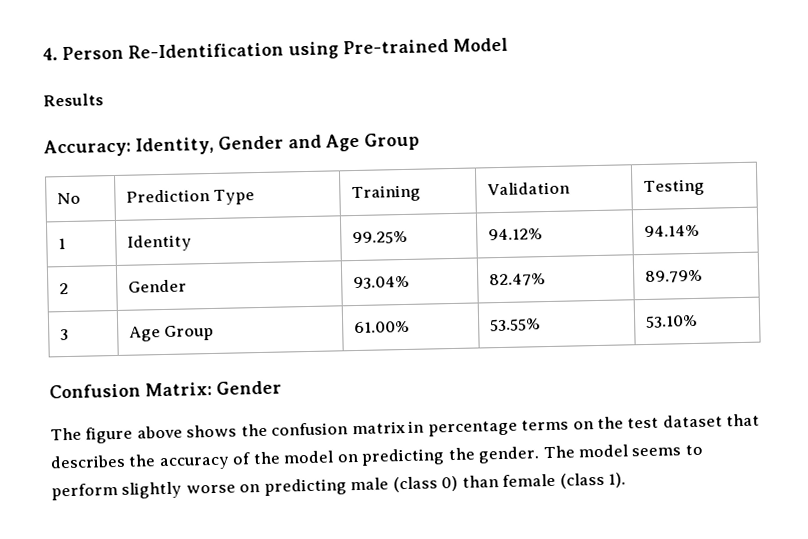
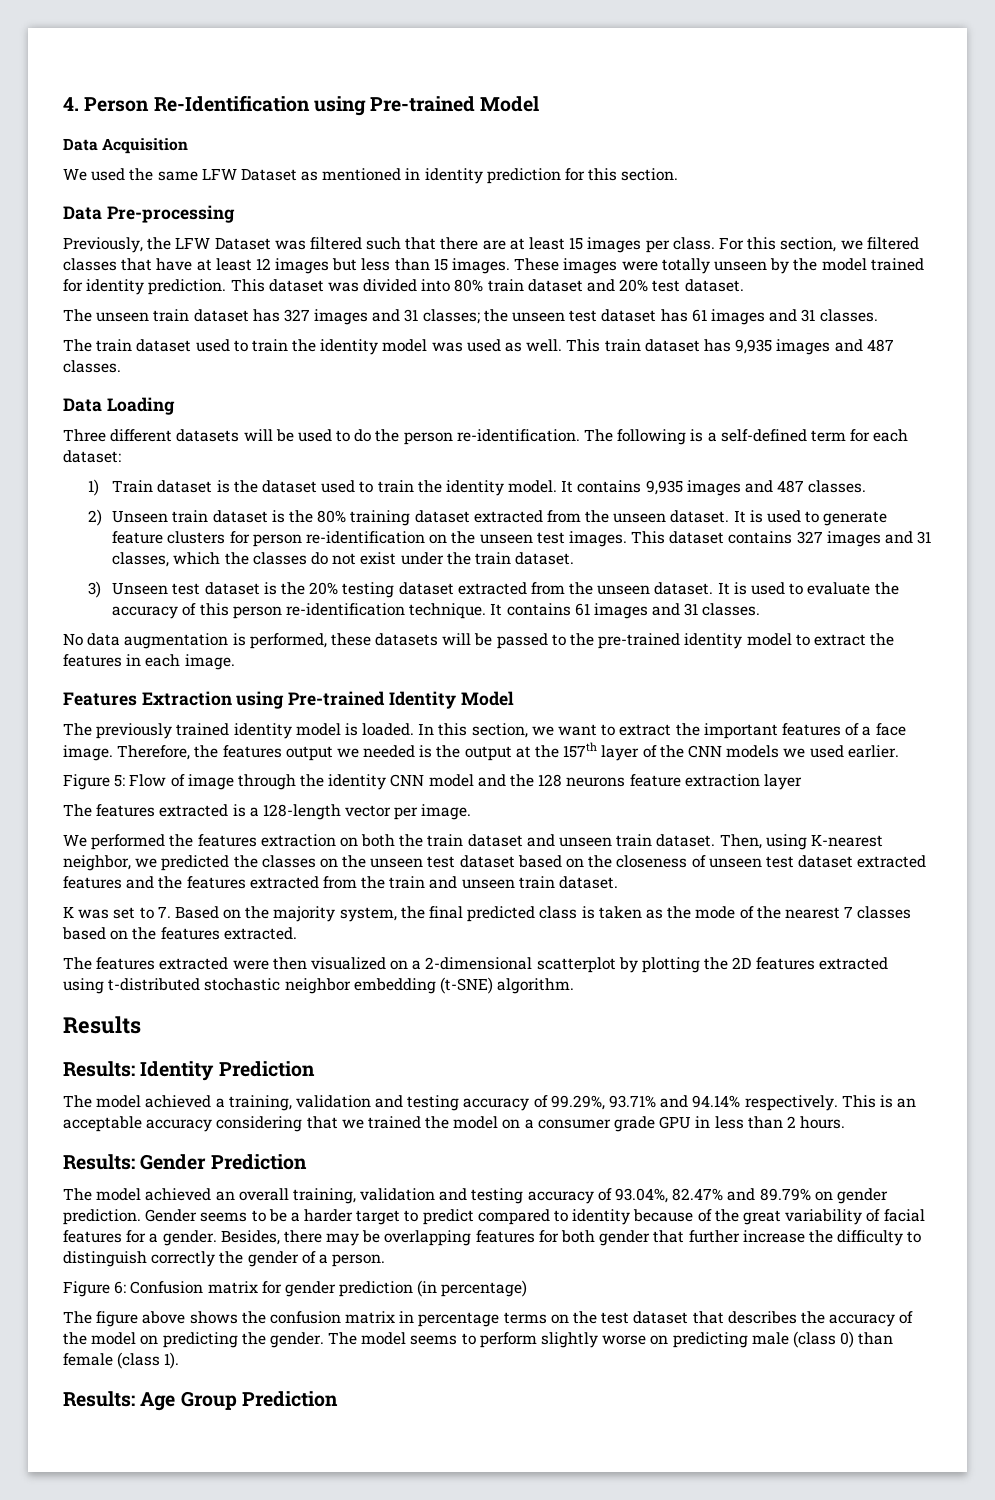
+ Data Acquisition
+ We used the same LFW Dataset as mentioned in identity prediction for this section.
+ Data Pre-processing
+ Previously, the LFW Dataset was filtered such that there are at least 15 images per class. For this section, we filtered classes that have at least 12 images but less than 15 images. These images were totally unseen by the model trained for identity prediction. This dataset was divided into 80% train dataset and 20% test dataset.
+ The unseen train dataset has 327 images and 31 classes; the unseen test dataset has 61 images and 31 classes.
+ The train dataset used to train the identity model was used as well. This train dataset has 9,935 images and 487 classes.
+ Data Loading
+ Three different datasets will be used to do the person re-identification. The following is a self-defined term for each dataset:
+ 1) Train dataset is the dataset used to train the identity model. It contains 9,935 images and 487 classes.
+ 2) Unseen train dataset is the 80% training dataset extracted from the unseen dataset. It is used to generate feature clusters for person re-identification on the unseen test images. This dataset contains 327 images and 31 classes, which the classes do not exist under the train dataset.
+ 3) Unseen test dataset is the 20% testing dataset extracted from the unseen dataset. It is used to evaluate the accuracy of this person re-identification technique. It contains 61 images and 31 classes.
+ No data augmentation is performed, these datasets will be passed to the pre-trained identity model to extract the features in each image.
+ Features Extraction using Pre-trained Identity Model
+ The previously trained identity model is loaded. In this section, we want to extract the important features of a face image. Therefore, the features output we needed is the output at the 157th layer of the CNN models we used earlier.
+ Figure 5: Flow of image through the identity CNN model and the 128 neurons feature extraction layer
+ The features extracted is a 128-length vector per image.
+ We performed the features extraction on both the train dataset and unseen train dataset. Then, using K-nearest neighbor, we predicted the classes on the unseen test dataset based on the closeness of unseen test dataset extracted features and the features extracted from the train and unseen train dataset.
+ K was set to 7. Based on the majority system, the final predicted class is taken as the mode of the nearest 7 classes based on the features extracted.
+ The features extracted were then visualized on a 2-dimensional scatterplot by plotting the 2D features extracted using t-distributed stochastic neighbor embedding (t-SNE) algorithm.
  Results
- Accuracy: Identity, Gender and Age Group
- No | Prediction Type | Training | Validation | Testing
- 1 | Identity | 99.25% | 94.12% | 94.14%
- 2 | Gender | 93.04% | 82.47% | 89.79%
- 3 | Age Group | 61.00% | 53.55% | 53.10%
- Confusion Matrix: Gender
+ Results: Identity Prediction
+ The model achieved a training, validation and testing accuracy of 99.29%, 93.71% and 94.14% respectively. This is an acceptable accuracy considering that we trained the model on a consumer grade GPU in less than 2 hours.
+ Results: Gender Prediction
+ The model achieved an overall training, validation and testing accuracy of 93.04%, 82.47% and 89.79% on gender prediction. Gender seems to be a harder target to predict compared to identity because of the great variability of facial features for a gender. Besides, there may be overlapping features for both gender that further increase the difficulty to distinguish correctly the gender of a person.
+ Figure 6: Confusion matrix for gender prediction (in percentage)
+ Results: Age Group Prediction

